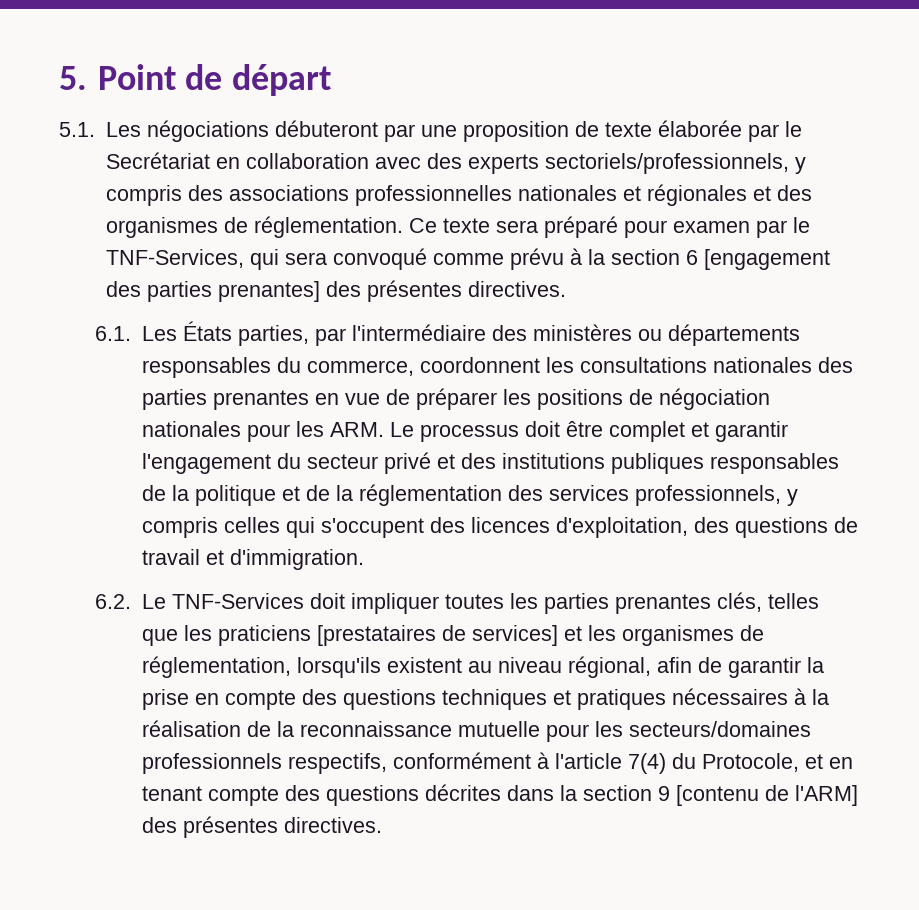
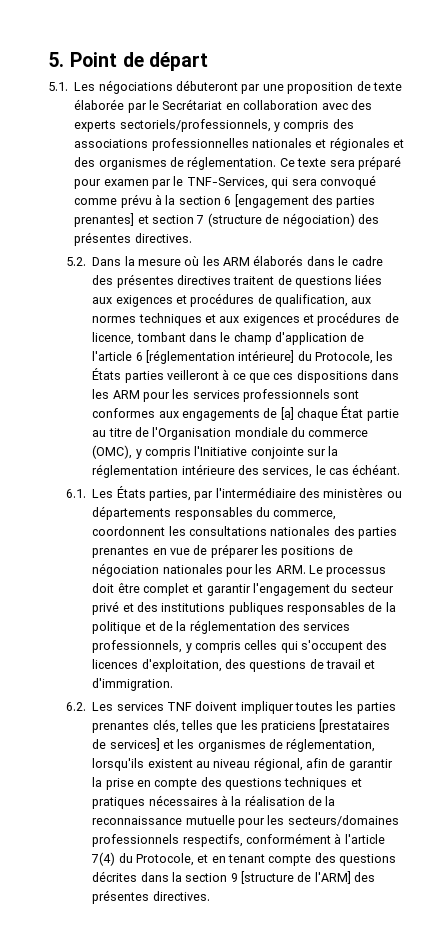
- Ce texte sera préparé pour examen par le TNF-Services, qui sera convoqué comme prévu à la section 6 [engagement des parties prenantes] des présentes directives.
+ Ce texte sera préparé pour examen par le TNF-Services, qui sera convoqué comme prévu à la section 6 [engagement des parties prenantes] et section 7 (structure de négociation) des présentes directives.
+ 5.2. Dans la mesure où les ARM élaborés dans le cadre des présentes directives traitent de questions liées aux exigences et procédures de qualification, aux normes techniques et aux exigences et procédures de licence, tombant dans le champ d'application de l'article 6 [réglementation intérieure] du Protocole, les États parties veilleront à ce que ces dispositions dans les ARM pour les services professionnels sont conformes aux engagements de [a] chaque État partie au titre de l'Organisation mondiale du commerce (OMC), y compris l'Initiative conjointe sur la réglementation intérieure des services, le cas échéant.
- 6.2. Le TNF-Services doit impliquer toutes les parties prenantes clés, telles que les praticiens [prestataires de services] et les organismes de réglementation, lorsqu'ils existent au niveau régional, afin de garantir la prise en compte des questions techniques et pratiques nécessaires à la réalisation de la reconnaissance mutuelle pour les secteurs/domaines professionnels respectifs, conformément à l'article 7(4) du Protocole, et en tenant compte des questions décrites dans la section 9 [contenu de l'ARM] des présentes directives.
+ 6.2. Les services TNF doivent impliquer toutes les parties prenantes clés, telles que les praticiens [prestataires de services] et les organismes de réglementation, lorsqu'ils existent au niveau régional, afin de garantir la prise en compte des questions techniques et pratiques nécessaires à la réalisation de la reconnaissance mutuelle pour les secteurs/domaines professionnels respectifs, conformément à l'article 7(4) du Protocole, et en tenant compte des questions décrites dans la section 9 [structure de l'ARM] des présentes directives.

